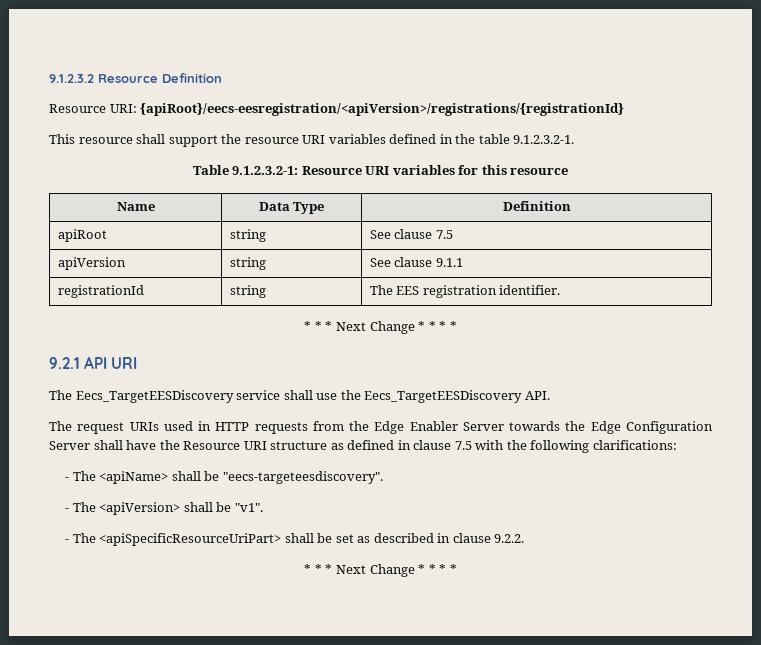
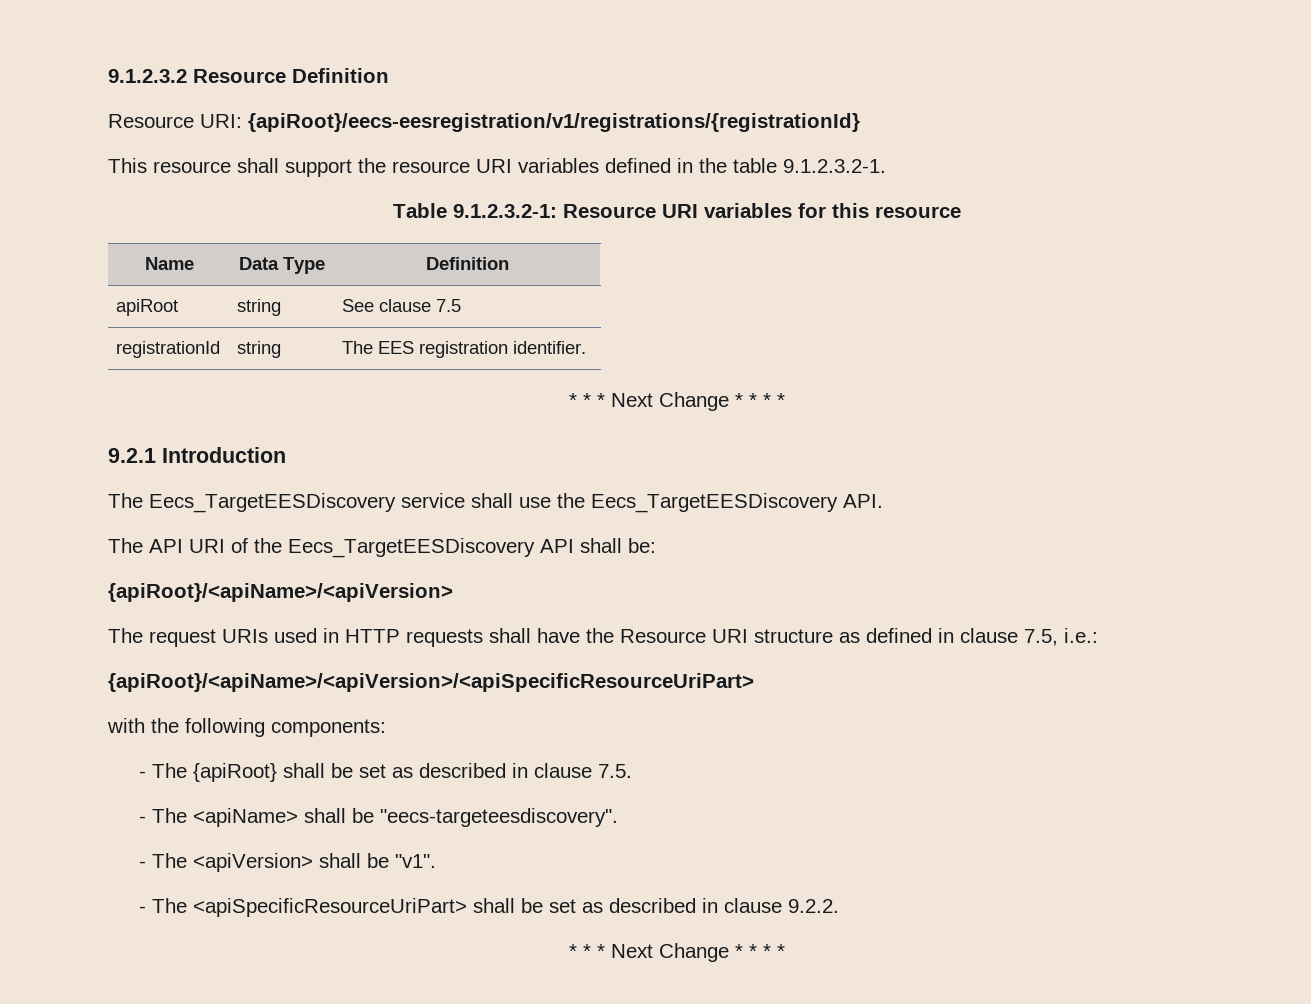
- Resource URI: {apiRoot}/eecs-eesregistration/<apiVersion>/registrations/{registrationId}
+ Resource URI: {apiRoot}/eecs-eesregistration/v1/registrations/{registrationId}
- apiVersion | string | See clause 9.1.1
- 9.2.1 API URI
+ 9.2.1 Introduction
+ The API URI of the Eecs_TargetEESDiscovery API shall be:
+ {apiRoot}/<apiName>/<apiVersion>
- The request URIs used in HTTP requests from the Edge Enabler Server towards the Edge Configuration Server shall have the Resource URI structure as defined in clause 7.5 with the following clarifications:
+ The request URIs used in HTTP requests shall have the Resource URI structure as defined in clause 7.5, i.e.:
+ {apiRoot}/<apiName>/<apiVersion>/<apiSpecificResourceUriPart>
+ with the following components:
+ - The {apiRoot} shall be set as described in clause 7.5.

